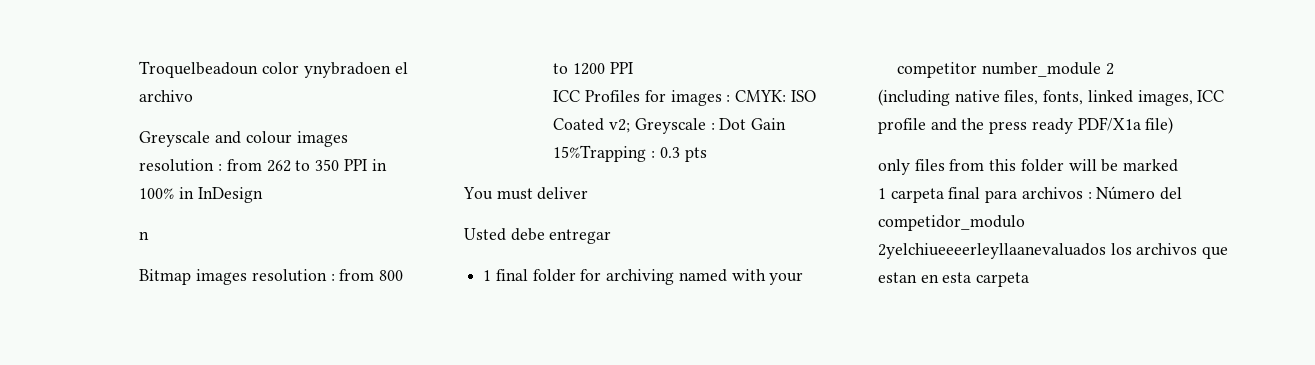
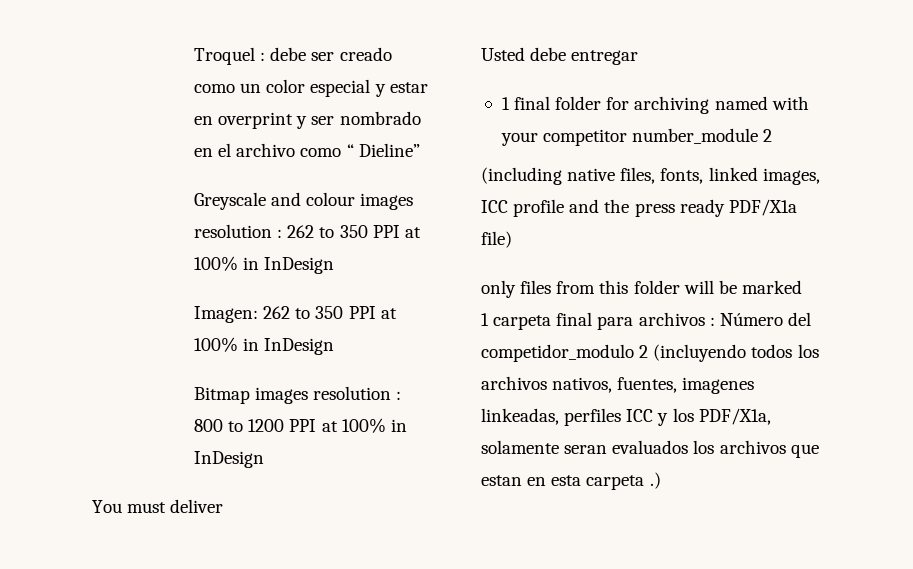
- Troquelbeadoun color ynybradoen el archivo
+ Troquel : debe ser creado como un color especial y estar en overprint y ser nombrado en el archivo como “ Dieline”
- Greyscale and colour images resolution : from 262 to 350 PPI in 100% in InDesign
- n
+ Greyscale and colour images resolution : 262 to 350 PPI at 100% in InDesign
+ Imagen: 262 to 350 PPI at 100% in InDesign
- Bitmap images resolution : from 800 to 1200 PPI
- ICC Profiles for images : CMYK: ISO Coated v2; Greyscale : Dot Gain 15%Trapping : 0.3 pts
+ Bitmap images resolution : 800 to 1200 PPI at 100% in InDesign
- 1 carpeta final para archivos : Número del competidor_modulo 2yelchiueeeerleyllaanevaluados los archivos que estan en esta carpeta
+ 1 carpeta final para archivos : Número del competidor_modulo 2 (incluyendo todos los archivos nativos, fuentes, imagenes linkeadas, perfiles ICC y los PDF/X1a, solamente seran evaluados los archivos que estan en esta carpeta .)

